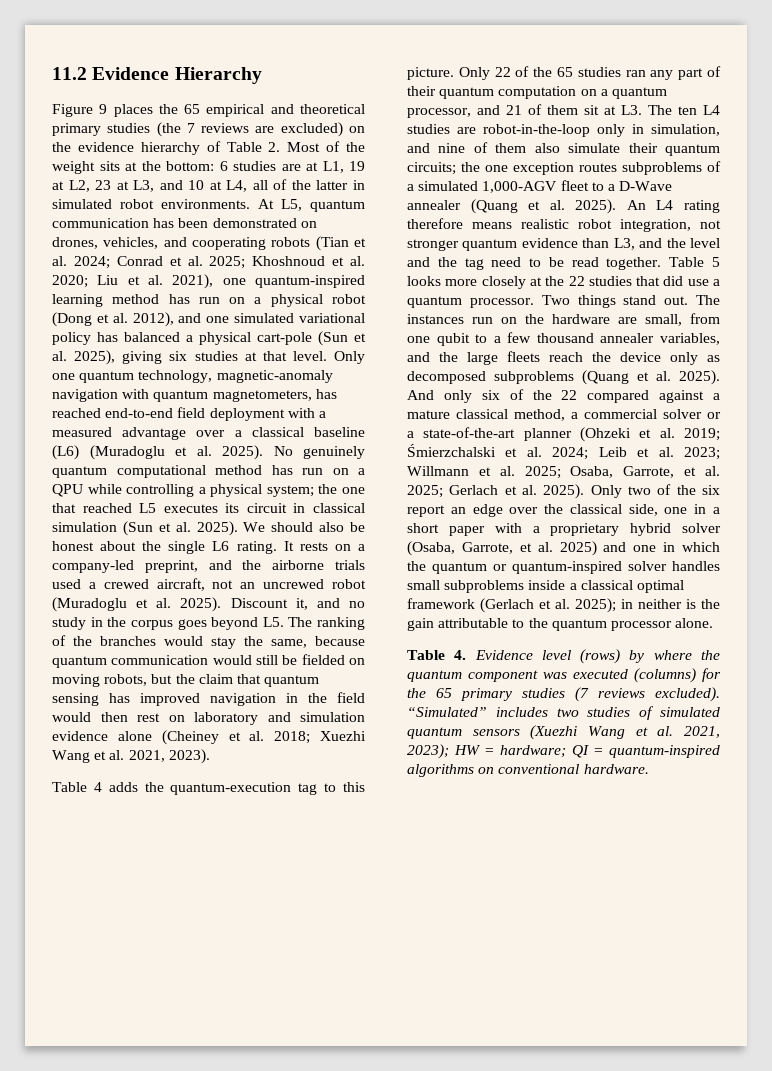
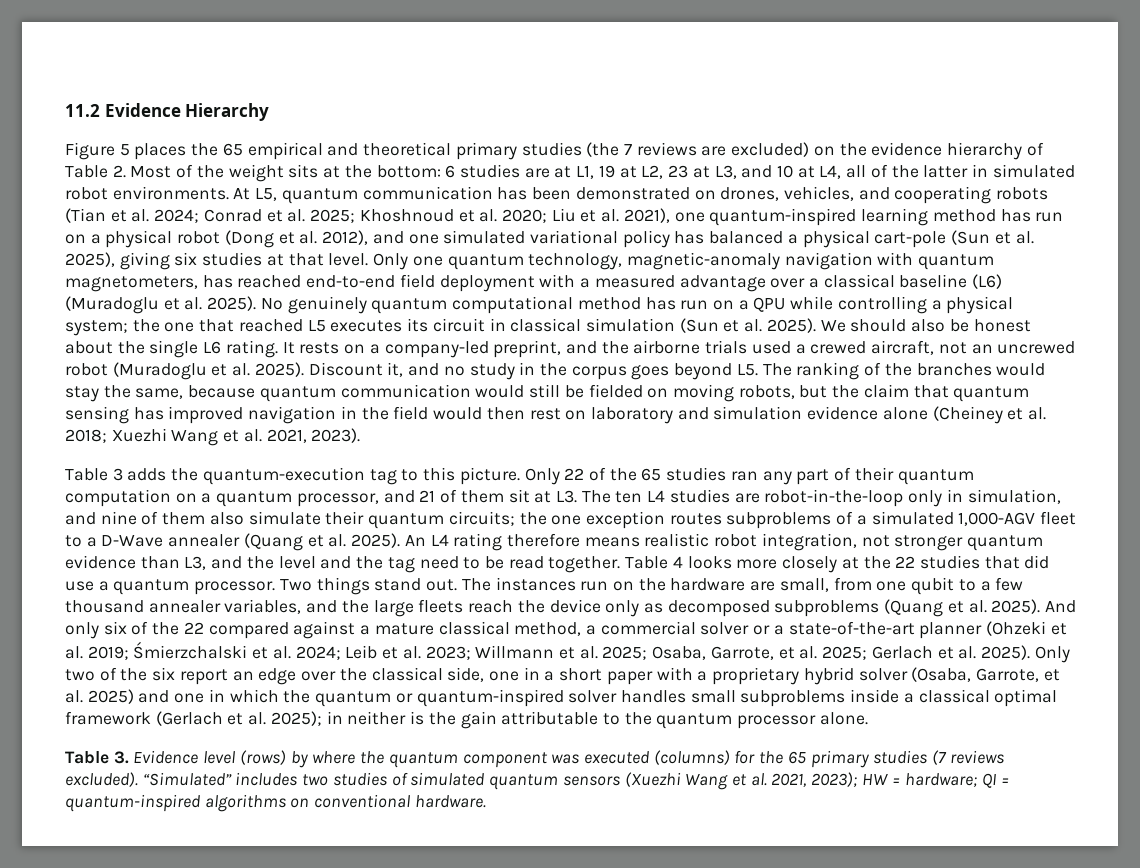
- Figure 9 places the 65 empirical and theoretical primary studies (the 7 reviews are excluded) on the evidence hierarchy of Table 2. Most of the weight sits at the bottom: 6 studies are at L1, 19 at L2, 23 at L3, and 10 at L4, all of the latter in simulated robot environments.
+ Figure 5 places the 65 empirical and theoretical primary studies (the 7 reviews are excluded) on the evidence hierarchy of Table 2. Most of the weight sits at the bottom: 6 studies are at L1, 19 at L2, 23 at L3, and 10 at L4, all of the latter in simulated robot environments.
- Table 4 adds the quantum-execution tag to this picture.
+ Table 3 adds the quantum-execution tag to this picture.
- Table 5 looks more closely at the 22 studies that did use a quantum processor.
+ Table 4 looks more closely at the 22 studies that did use a quantum processor.
- Table 4. Evidence level (rows) by where the quantum component was executed (columns) for the 65 primary studies (7 reviews excluded).
+ Table 3. Evidence level (rows) by where the quantum component was executed (columns) for the 65 primary studies (7 reviews excluded).

